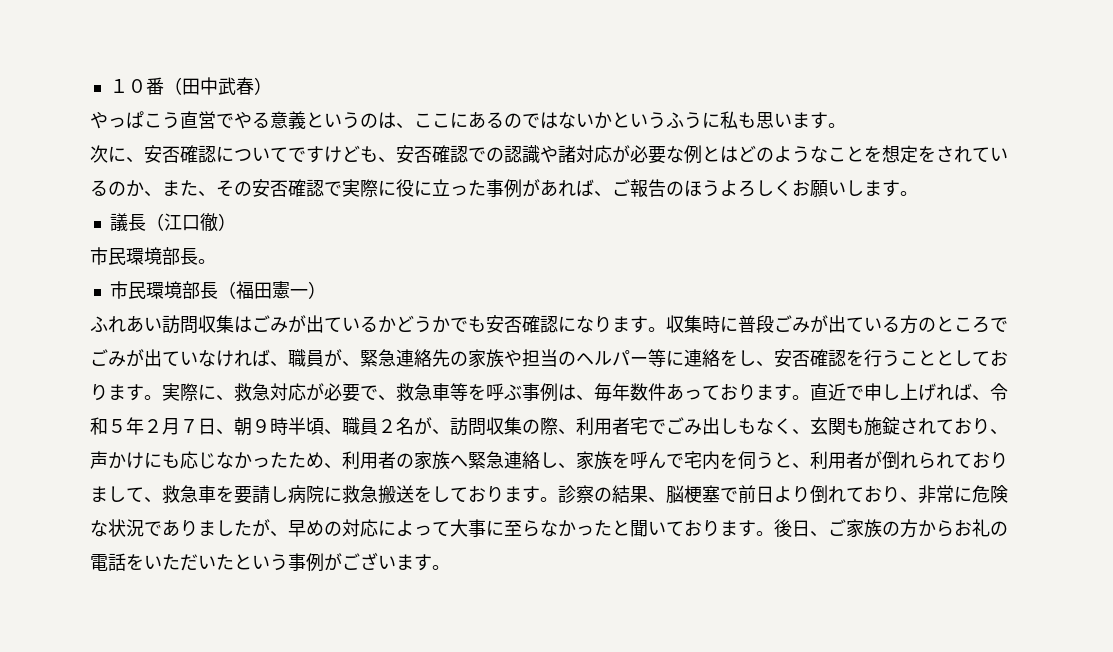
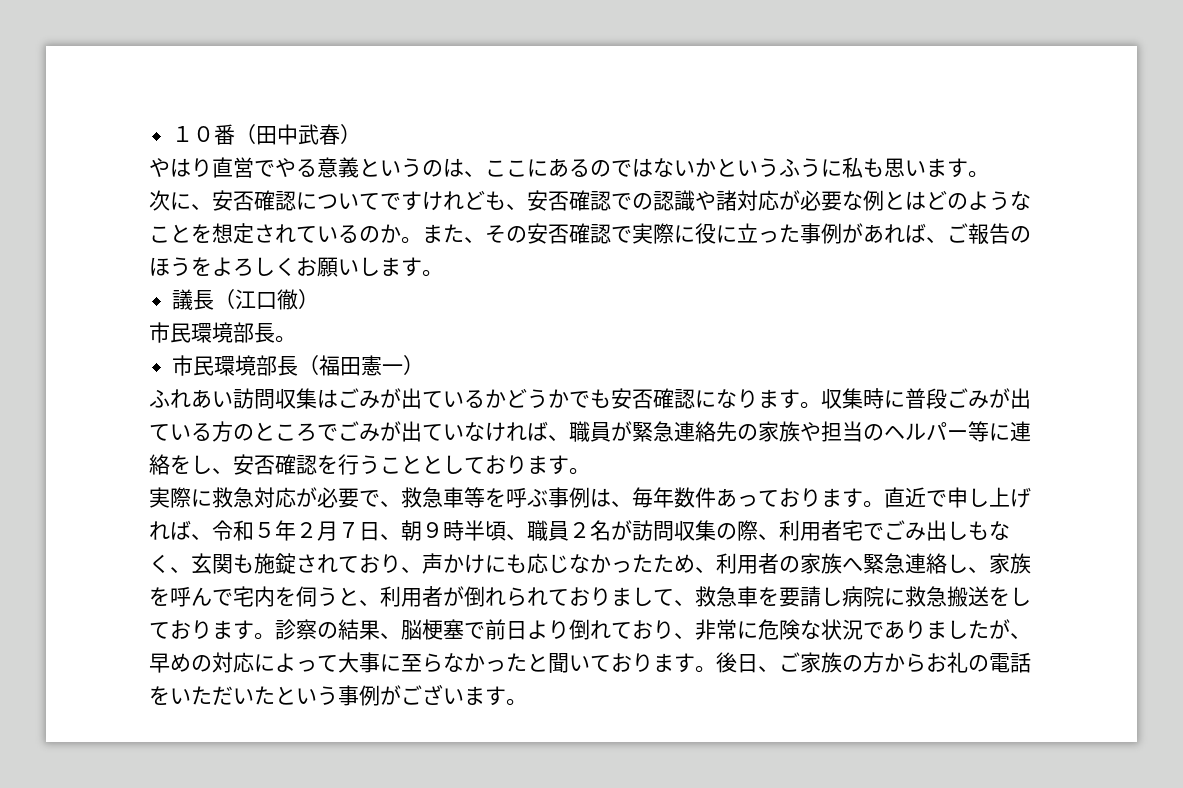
- やっぱこう直営でやる意義というのは、ここにあるのではないかというふうに私も思います。
+ やはり直営でやる意義というのは、ここにあるのではないかというふうに私も思います。
- 次に、安否確認についてですけども、安否確認での認識や諸対応が必要な例とはどのようなことを想定をされているのか、また、その安否確認で実際に役に立った事例があれば、ご報告のほうよろしくお願いします。
+ 次に、安否確認についてですけれども、安否確認での認識や諸対応が必要な例とはどのようなことを想定されているのか。また、その安否確認で実際に役に立った事例があれば、ご報告のほうをよろしくお願いします。
- 収集時に普段ごみが出ている方のところでごみが出ていなければ、職員が、緊急連絡先の家族や担当のヘルパー等に連絡をし、安否確認を行うこととしております。実際に、救急対応が必要で、救急車等を呼ぶ事例は、毎年数件あっております。
+ 収集時に普段ごみが出ている方のところでごみが出ていなければ、職員が緊急連絡先の家族や担当のヘルパー等に連絡をし、安否確認を行うこととしております。
+ 実際に救急対応が必要で、救急車等を呼ぶ事例は、毎年数件あっております。
- 直近で申し上げれば、令和５年２月７日、朝９時半頃、職員２名が、訪問収集の際、利用者宅でごみ出しもなく、玄関も施錠されており、声かけにも応じなかったため、利用者の家族へ緊急連絡し、家族を呼んで宅内を伺うと、利用者が倒れられておりまして、救急車を要請し病院に救急搬送をしております。
+ 直近で申し上げれば、令和５年２月７日、朝９時半頃、職員２名が訪問収集の際、利用者宅でごみ出しもなく、玄関も施錠されており、声かけにも応じなかったため、利用者の家族へ緊急連絡し、家族を呼んで宅内を伺うと、利用者が倒れられておりまして、救急車を要請し病院に救急搬送をしております。

